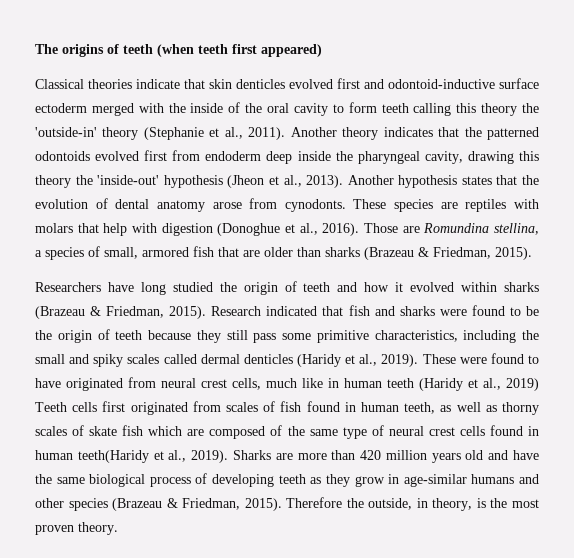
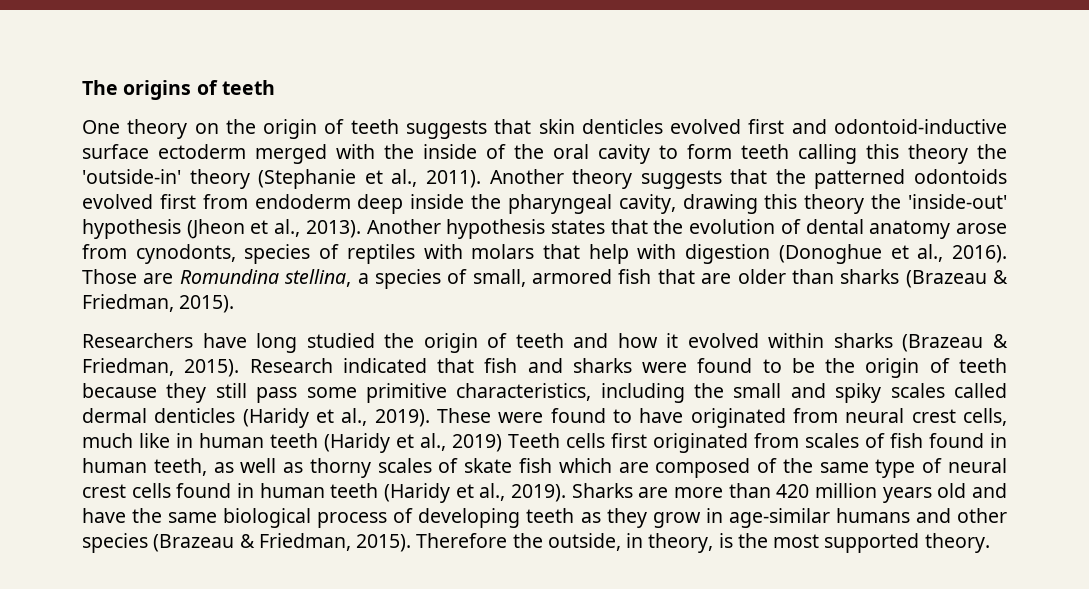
- The origins of teeth (when teeth first appeared)
- Classical theories indicate that skin denticles evolved first and odontoid-inductive surface ectoderm merged with the inside of the oral cavity to form teeth calling this theory the 'outside-in' theory (Stephanie et al., 2011).
+ The origins of teeth
+ One theory on the origin of teeth suggests that skin denticles evolved first and odontoid-inductive surface ectoderm merged with the inside of the oral cavity to form teeth calling this theory the 'outside-in' theory (Stephanie et al., 2011).
- Another theory indicates that the patterned odontoids evolved first from endoderm deep inside the pharyngeal cavity, drawing this theory the 'inside-out' hypothesis (Jheon et al., 2013).
+ Another theory suggests that the patterned odontoids evolved first from endoderm deep inside the pharyngeal cavity, drawing this theory the 'inside-out' hypothesis (Jheon et al., 2013).
- Another hypothesis states that the evolution of dental anatomy arose from cynodonts. These species are reptiles with molars that help with digestion (Donoghue et al., 2016).
+ Another hypothesis states that the evolution of dental anatomy arose from cynodonts, species of reptiles with molars that help with digestion (Donoghue et al., 2016).
- These were found to have originated from neural crest cells, much like in human teeth (Haridy et al., 2019) Teeth cells first originated from scales of fish found in human teeth, as well as thorny scales of skate fish which are composed of the same type of neural crest cells found in human teeth(Haridy et al., 2019).
+ These were found to have originated from neural crest cells, much like in human teeth (Haridy et al., 2019) Teeth cells first originated from scales of fish found in human teeth, as well as thorny scales of skate fish which are composed of the same type of neural crest cells found in human teeth (Haridy et al., 2019).
- Therefore the outside, in theory, is the most proven theory.
+ Therefore the outside, in theory, is the most supported theory.

